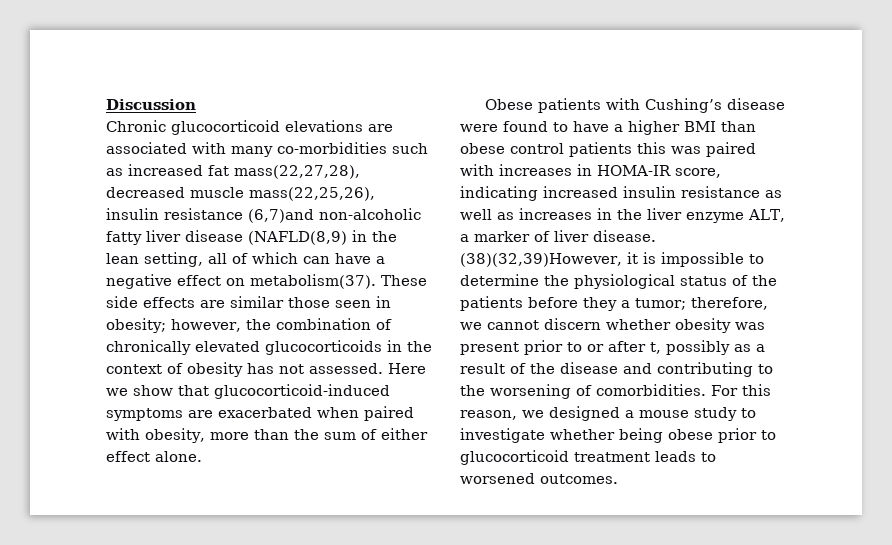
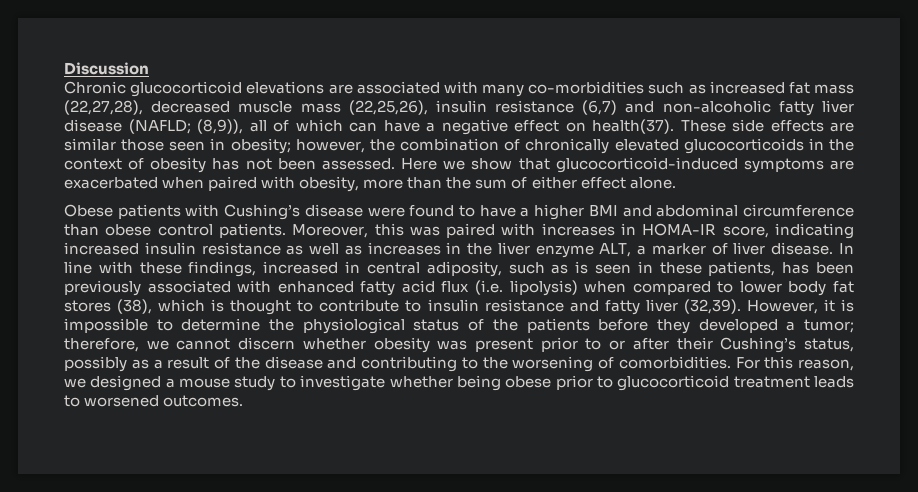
- Chronic glucocorticoid elevations are associated with many co-morbidities such as increased fat mass(22,27,28), decreased muscle mass(22,25,26), insulin resistance (6,7)and non-alcoholic fatty liver disease (NAFLD(8,9) in the lean setting, all of which can have a negative effect on metabolism(37).
+ Chronic glucocorticoid elevations are associated with many co-morbidities such as increased fat mass (22,27,28), decreased muscle mass (22,25,26), insulin resistance (6,7) and non-alcoholic fatty liver disease (NAFLD; (8,9)), all of which can have a negative effect on health(37).
- These side effects are similar those seen in obesity; however, the combination of chronically elevated glucocorticoids in the context of obesity has not assessed.
+ These side effects are similar those seen in obesity; however, the combination of chronically elevated glucocorticoids in the context of obesity has not been assessed.
- Obese patients with Cushing’s disease were found to have a higher BMI than obese control patients this was paired with increases in HOMA-IR score, indicating increased insulin resistance as well as increases in the liver enzyme ALT, a marker of liver disease.
+ Obese patients with Cushing’s disease were found to have a higher BMI and abdominal circumference than obese control patients. Moreover, this was paired with increases in HOMA-IR score, indicating increased insulin resistance as well as increases in the liver enzyme ALT, a marker of liver disease.
- (38)(32,39)However, it is impossible to determine the physiological status of the patients before they a tumor; therefore, we cannot discern whether obesity was present prior to or after t, possibly as a result of the disease and contributing to the worsening of comorbidities.
+ In line with these findings, increased in central adiposity, such as is seen in these patients, has been previously associated with enhanced fatty acid flux (i.e. lipolysis) when compared to lower body fat stores (38), which is thought to contribute to insulin resistance and fatty liver (32,39). However, it is impossible to determine the physiological status of the patients before they developed a tumor; therefore, we cannot discern whether obesity was present prior to or after their Cushing’s status, possibly as a result of the disease and contributing to the worsening of comorbidities.

